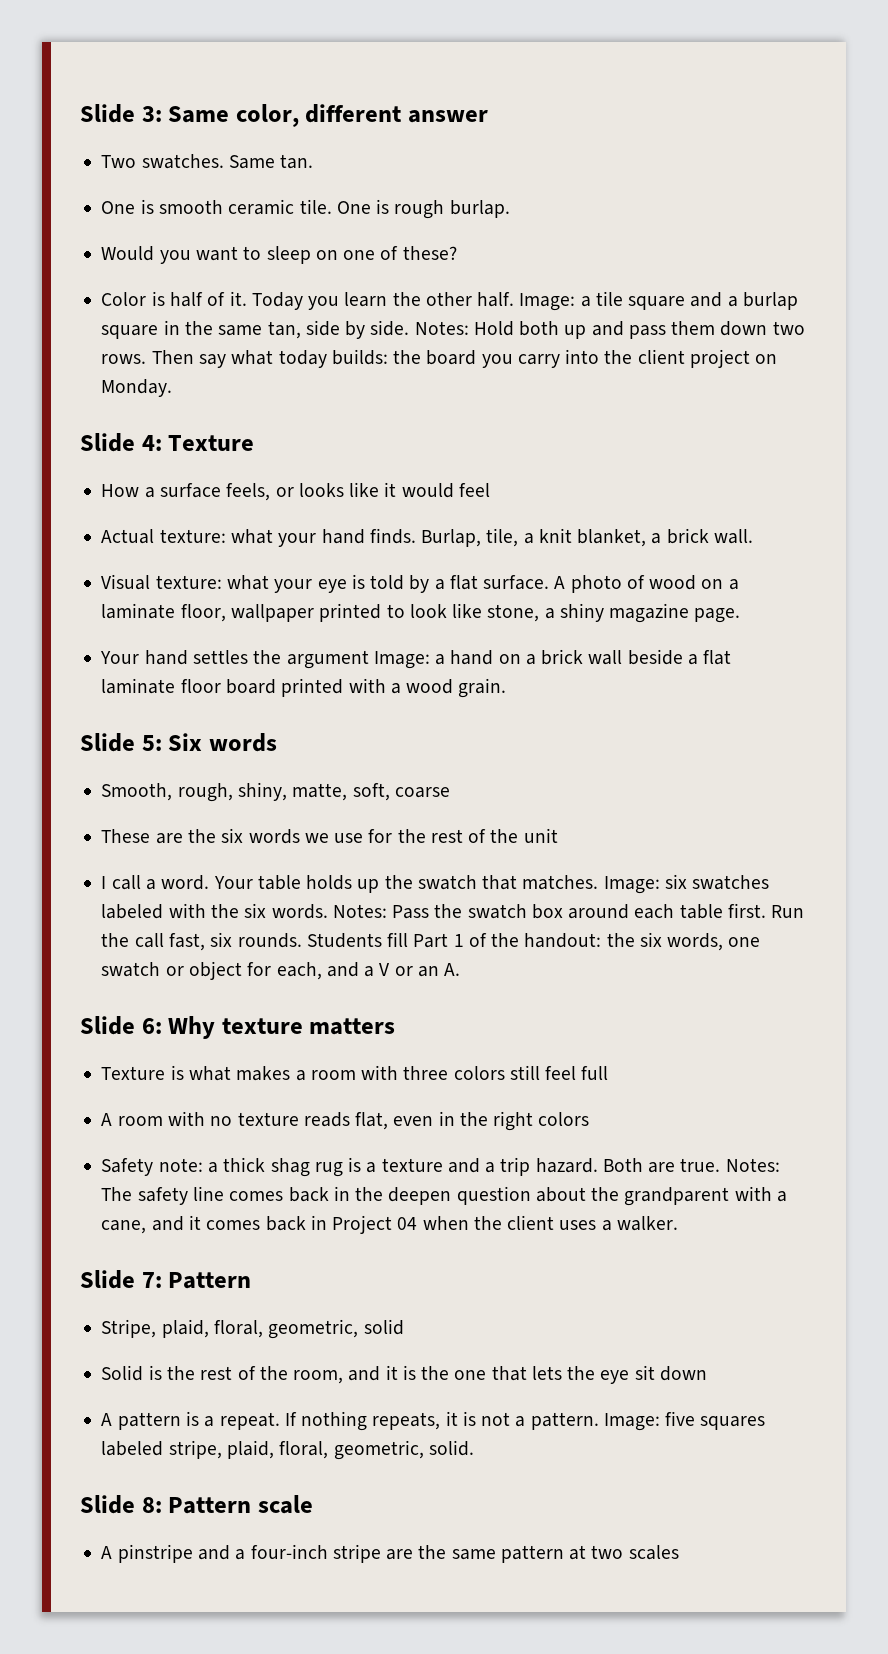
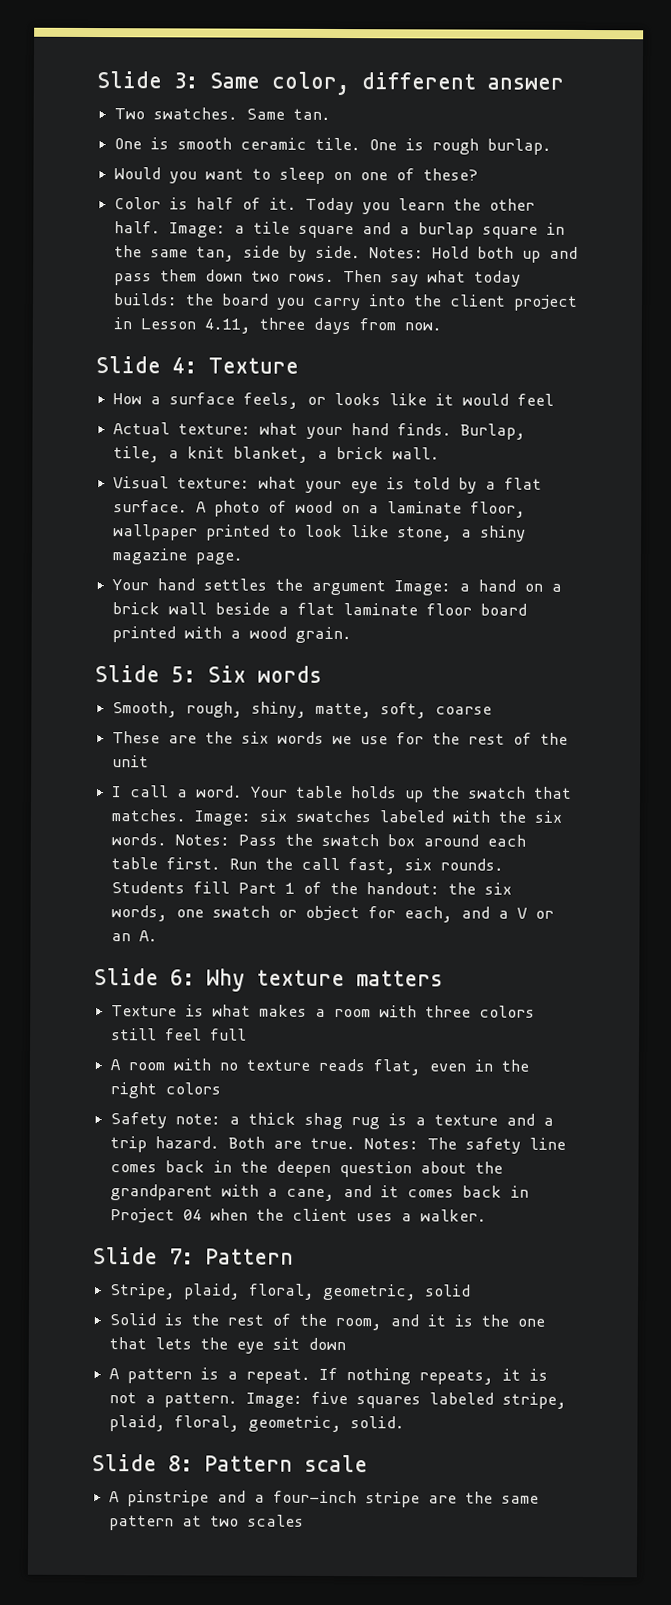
- Then say what today builds: the board you carry into the client project on Monday.
+ Then say what today builds: the board you carry into the client project in Lesson 4.11, three days from now.

